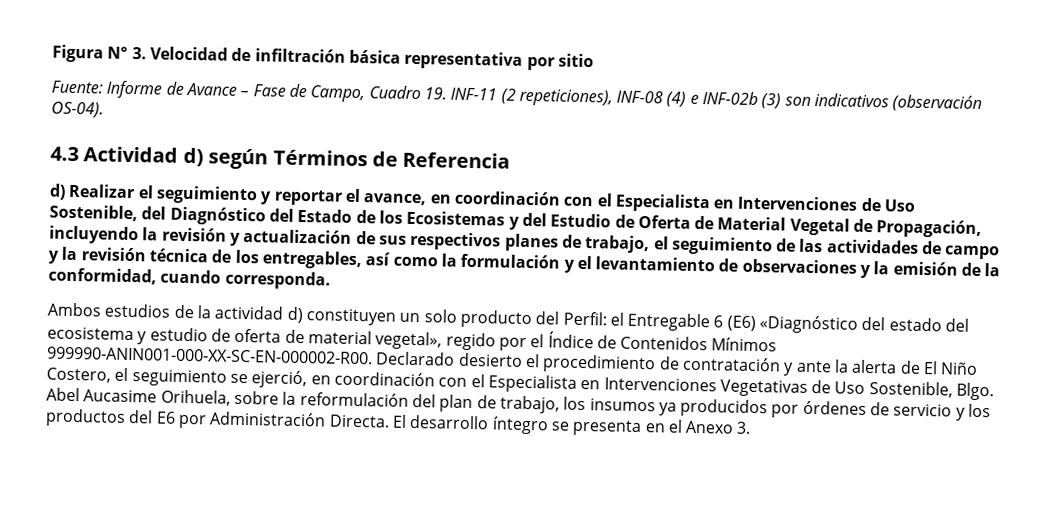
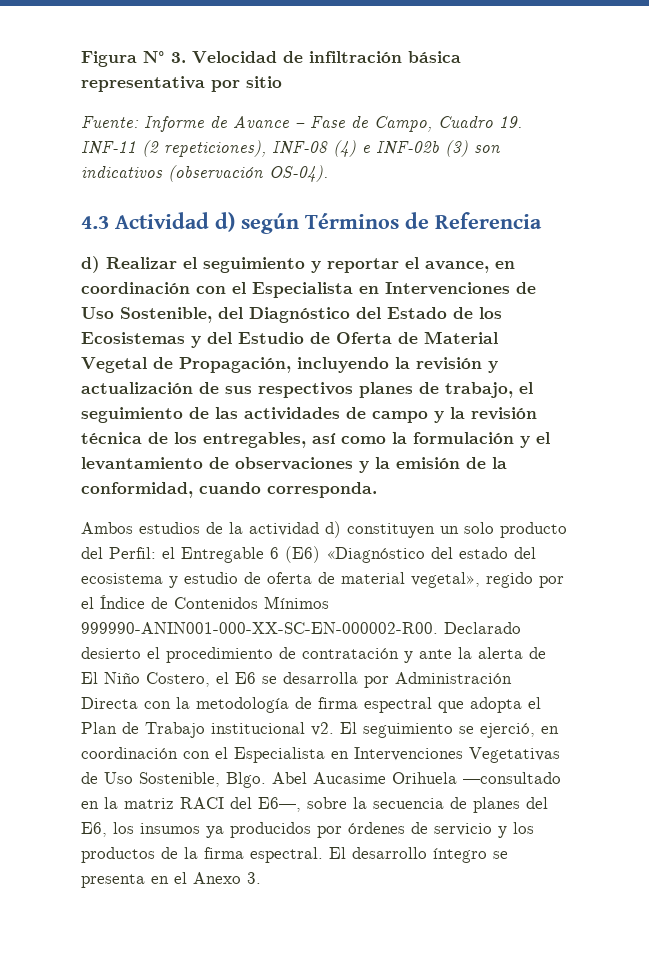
- Declarado desierto el procedimiento de contratación y ante la alerta de El Niño Costero, el seguimiento se ejerció, en coordinación con el Especialista en Intervenciones Vegetativas de Uso Sostenible, Blgo.
+ Declarado desierto el procedimiento de contratación y ante la alerta de El Niño Costero, el E6 se desarrolla por Administración Directa con la metodología de firma espectral que adopta el Plan de Trabajo institucional v2. El seguimiento se ejerció, en coordinación con el Especialista en Intervenciones Vegetativas de Uso Sostenible, Blgo.
- Abel Aucasime Orihuela, sobre la reformulación del plan de trabajo, los insumos ya producidos por órdenes de servicio y los productos del E6 por Administración Directa.
+ Abel Aucasime Orihuela —consultado en la matriz RACI del E6—, sobre la secuencia de planes del E6, los insumos ya producidos por órdenes de servicio y los productos de la firma espectral.

